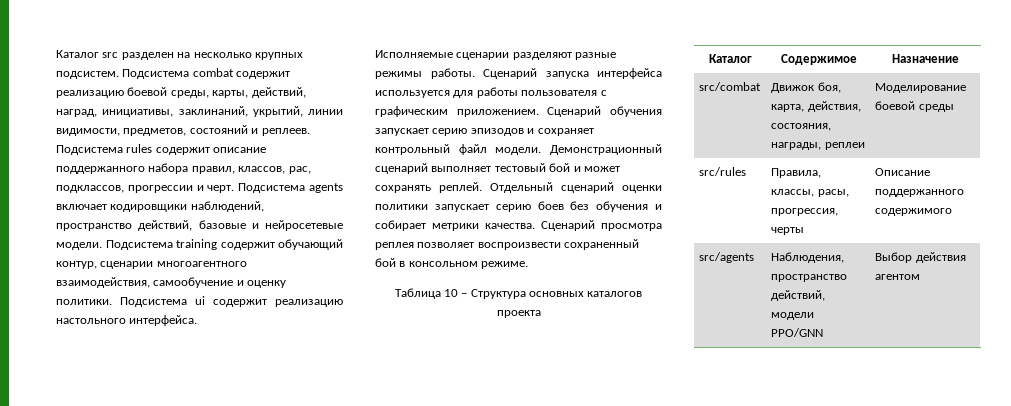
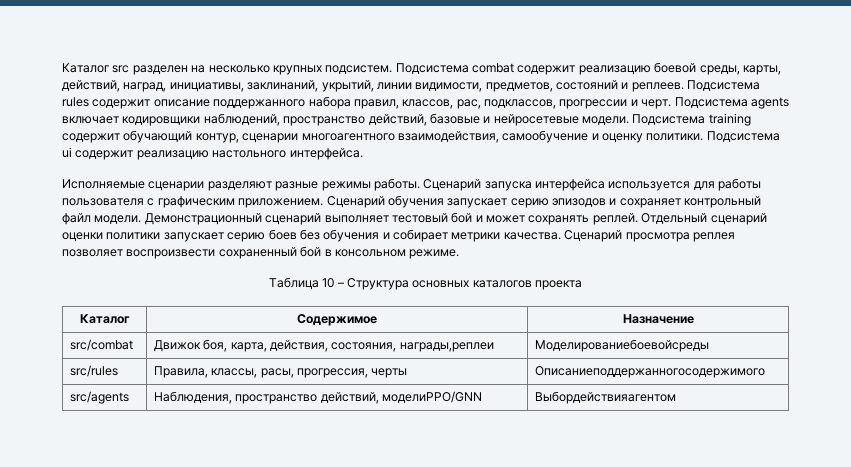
- src/combat | Движок боя, карта, действия, состояния, награды, реплеи | Моделирование боевой среды
+ src/combat | Движок боя, карта, действия, состояния, награды,реплеи | Моделированиебоевойсреды
- src/rules | Правила, классы, расы, прогрессия, черты | Описание поддержанного содержимого
+ src/rules | Правила, классы, расы, прогрессия, черты | Описаниеподдержанногосодержимого
- src/agents | Наблюдения, пространство действий, модели PPO/GNN | Выбор действия агентом
+ src/agents | Наблюдения, пространство действий, моделиPPO/GNN | Выбордействияагентом

